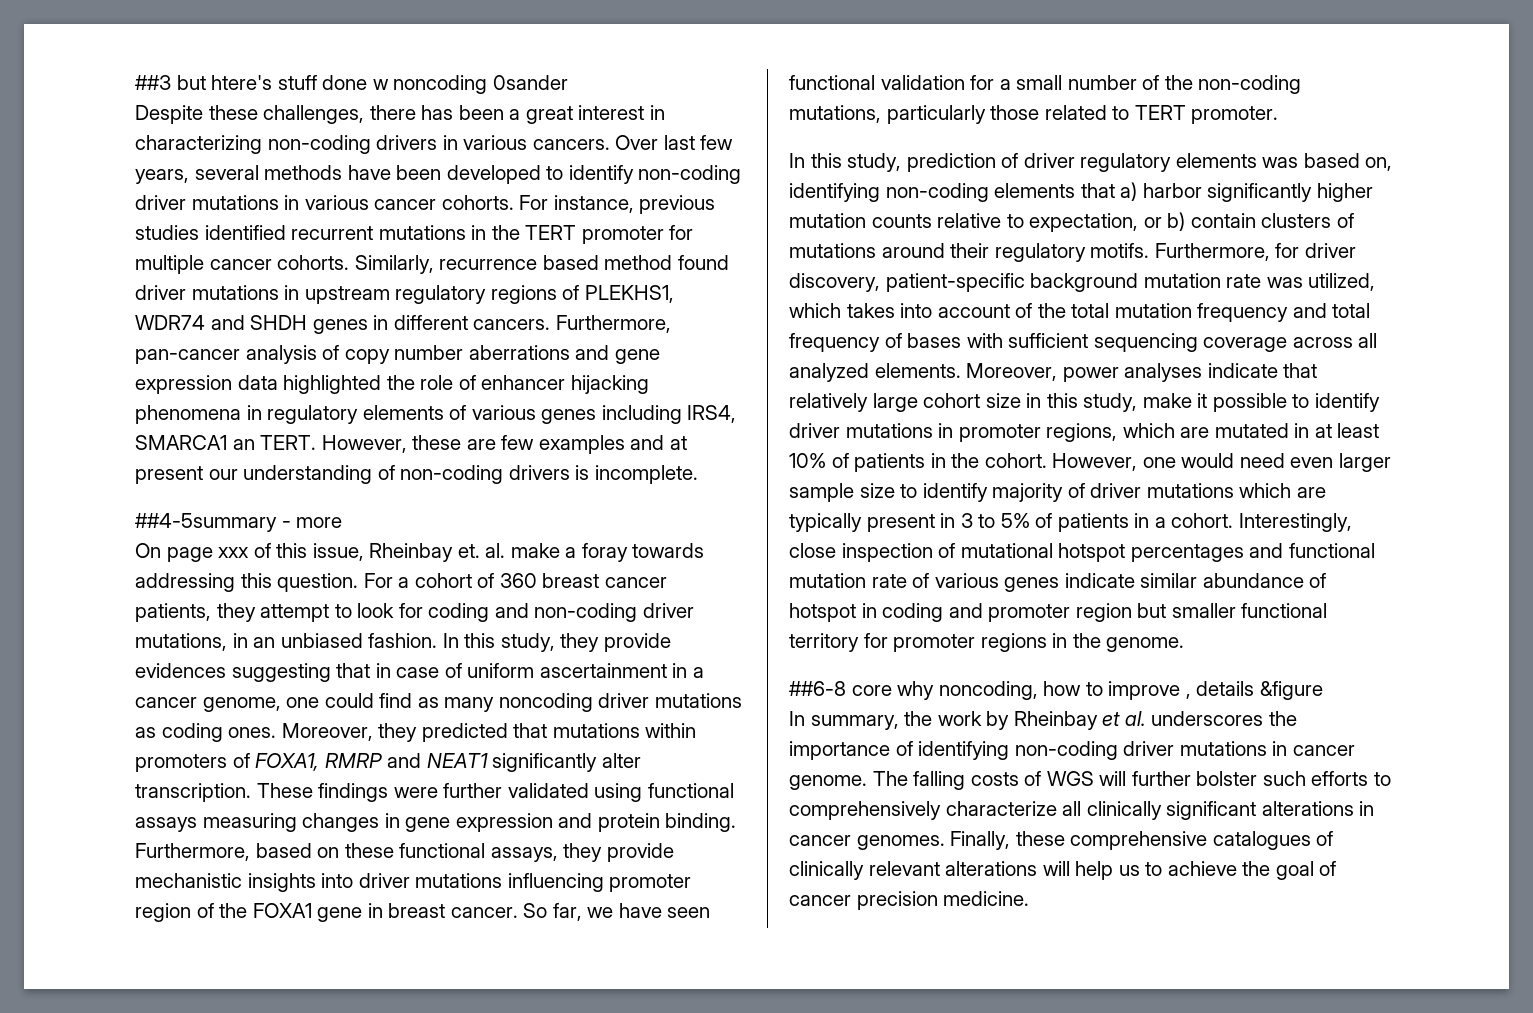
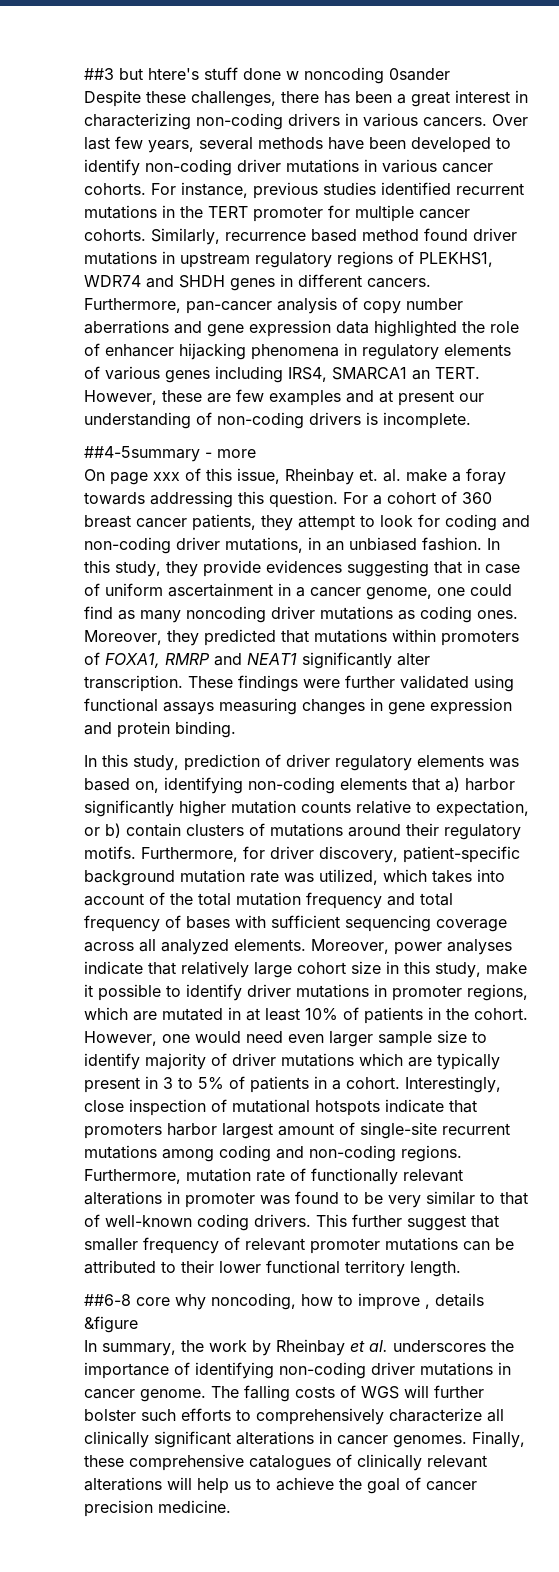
- Furthermore, based on these functional assays, they provide mechanistic insights into driver mutations influencing promoter region of the FOXA1 gene in breast cancer. So far, we have seen functional validation for a small number of the non-coding mutations, particularly those related to TERT promoter.
- Interestingly, close inspection of mutational hotspot percentages and functional mutation rate of various genes indicate similar abundance of hotspot in coding and promoter region but smaller functional territory for promoter regions in the genome.
+ Interestingly, close inspection of mutational hotspots indicate that promoters harbor largest amount of single-site recurrent mutations among coding and non-coding regions. Furthermore, mutation rate of functionally relevant alterations in promoter was found to be very similar to that of well-known coding drivers. This further suggest that smaller frequency of relevant promoter mutations can be attributed to their lower functional territory length.

